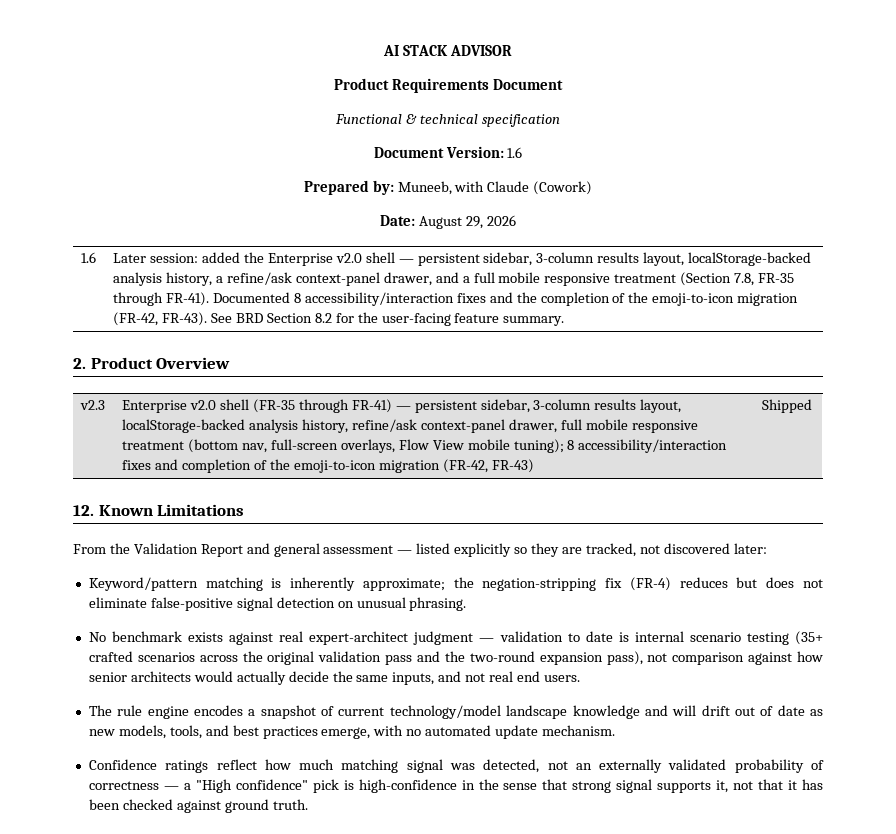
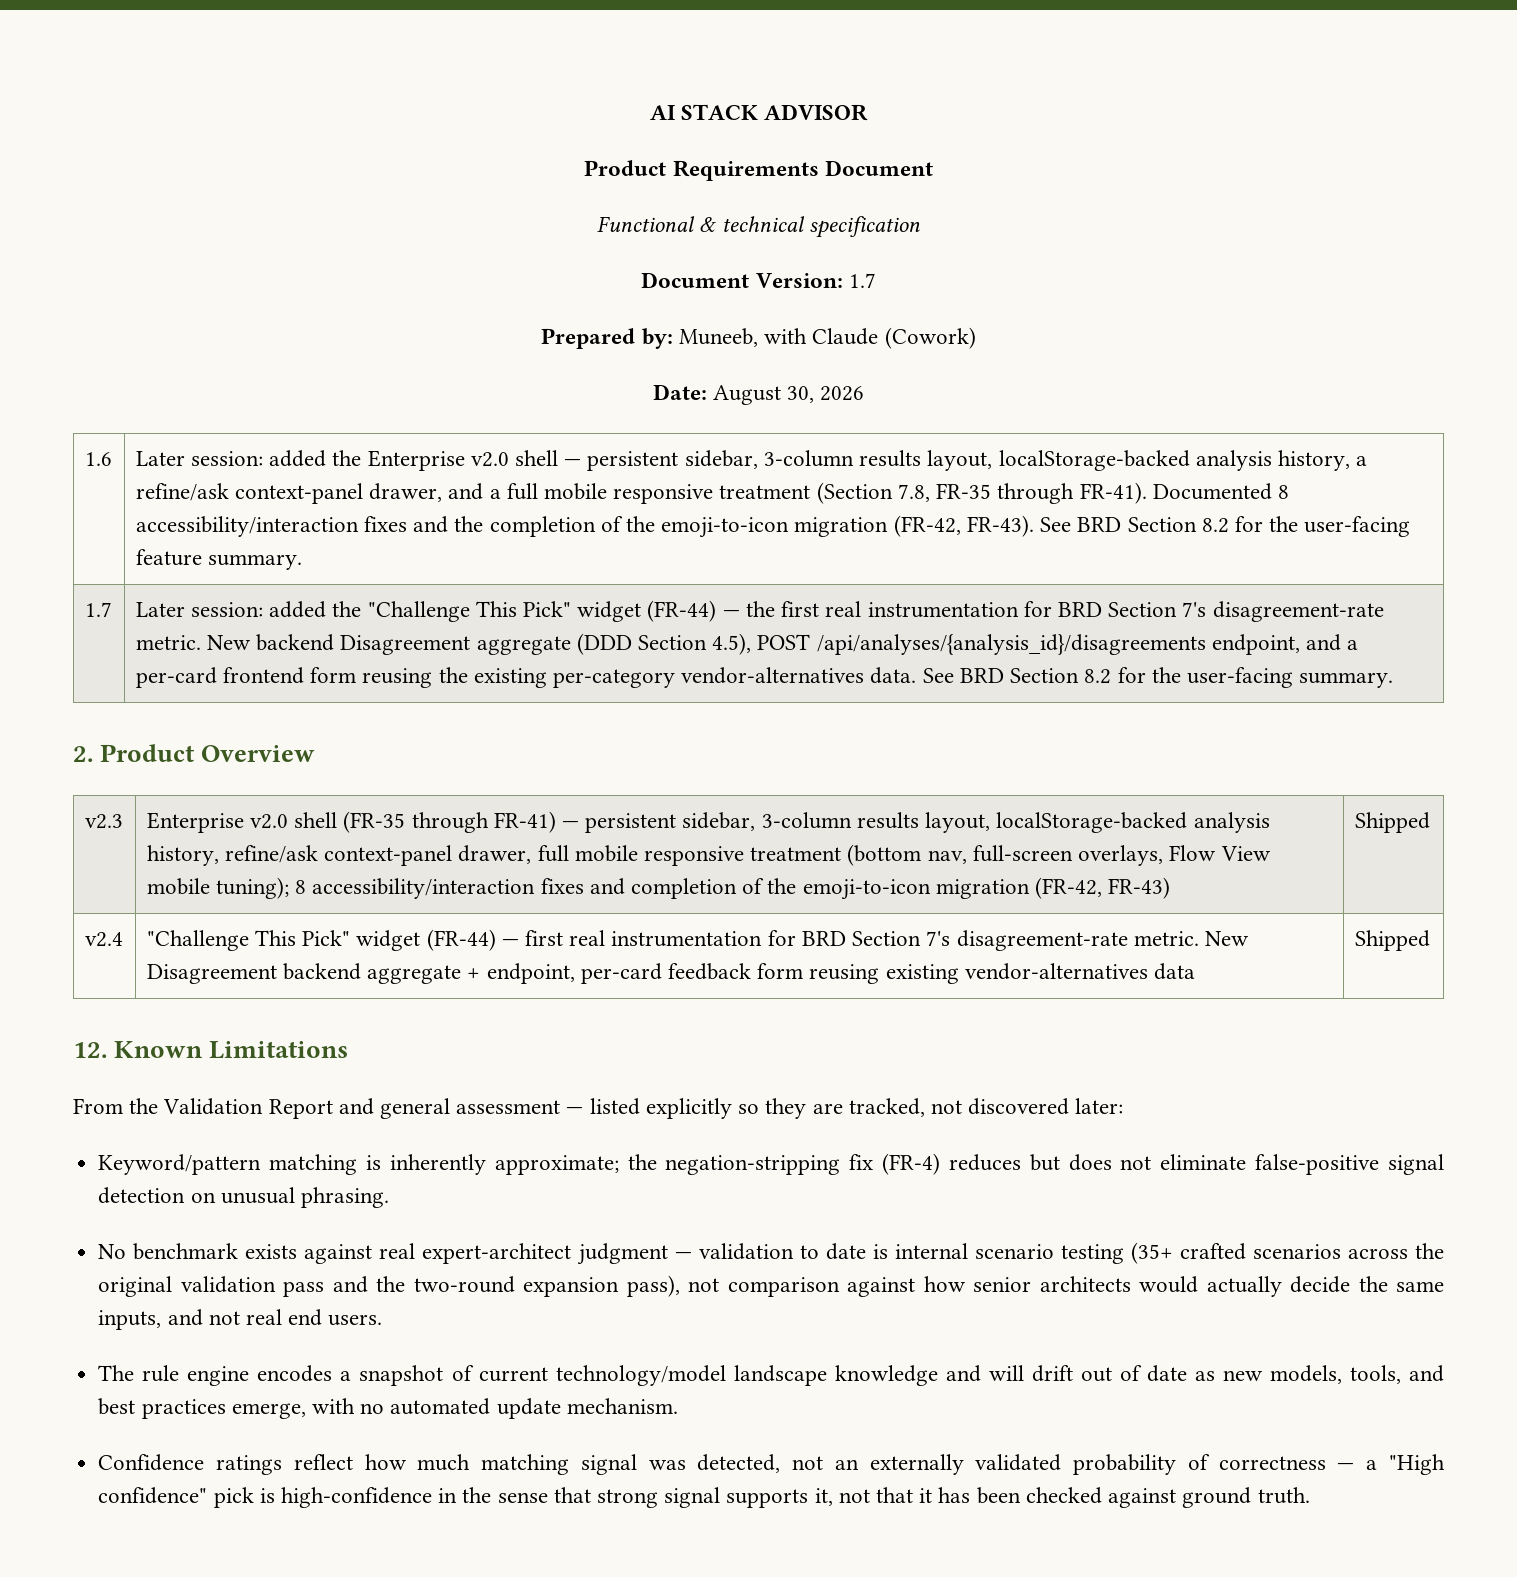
- Document Version: 1.6
+ Document Version: 1.7
- Date: August 29, 2026
+ Date: August 30, 2026
+ 1.7 | Later session: added the "Challenge This Pick" widget (FR-44) — the first real instrumentation for BRD Section 7's disagreement-rate metric. New backend Disagreement aggregate (DDD Section 4.5), POST /api/analyses/{analysis_id}/disagreements endpoint, and a per-card frontend form reusing the existing per-category vendor-alternatives data. See BRD Section 8.2 for the user-facing summary.
+ v2.4 | "Challenge This Pick" widget (FR-44) — first real instrumentation for BRD Section 7's disagreement-rate metric. New Disagreement backend aggregate + endpoint, per-card feedback form reusing existing vendor-alternatives data | Shipped

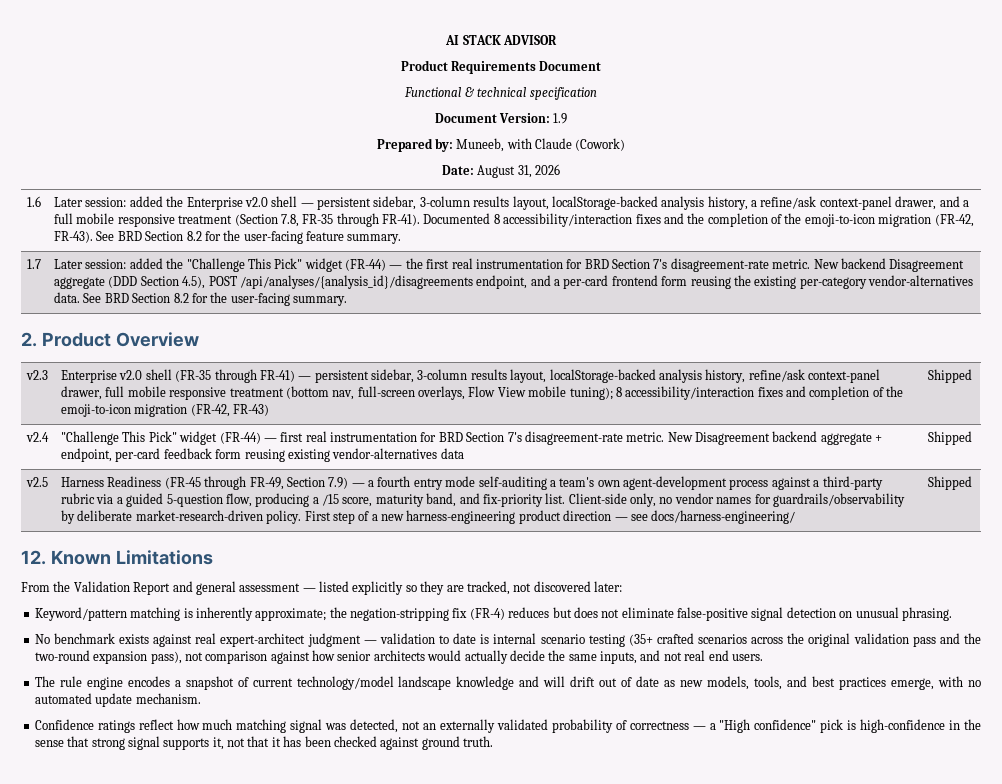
- Document Version: 1.7
+ Document Version: 1.9
- Date: August 30, 2026
+ Date: August 31, 2026
+ v2.5 | Harness Readiness (FR-45 through FR-49, Section 7.9) — a fourth entry mode self-auditing a team's own agent-development process against a third-party rubric via a guided 5-question flow, producing a /15 score, maturity band, and fix-priority list. Client-side only, no vendor names for guardrails/observability by deliberate market-research-driven policy. First step of a new harness-engineering product direction — see docs/harness-engineering/ | Shipped

